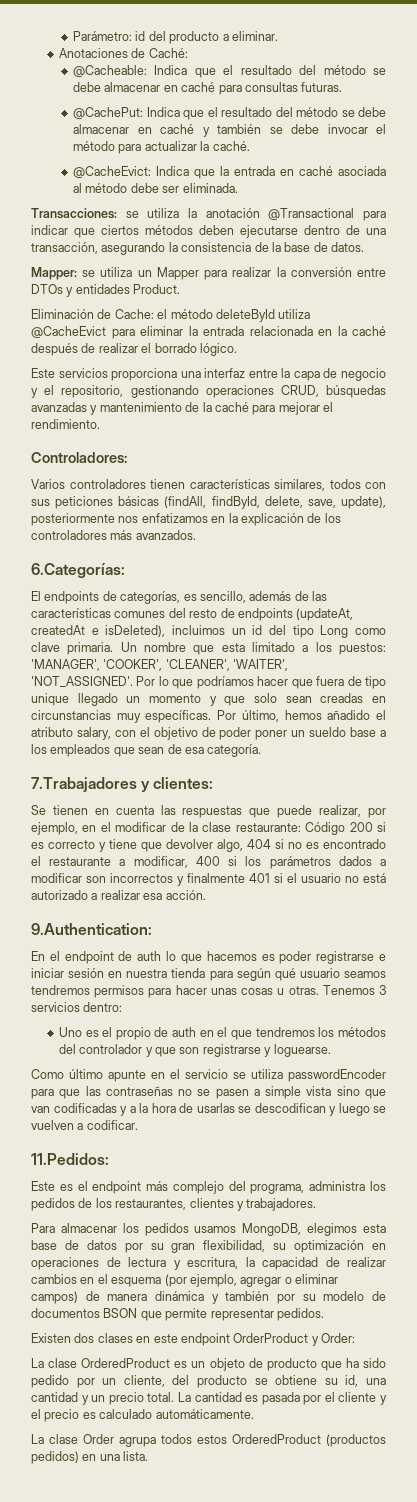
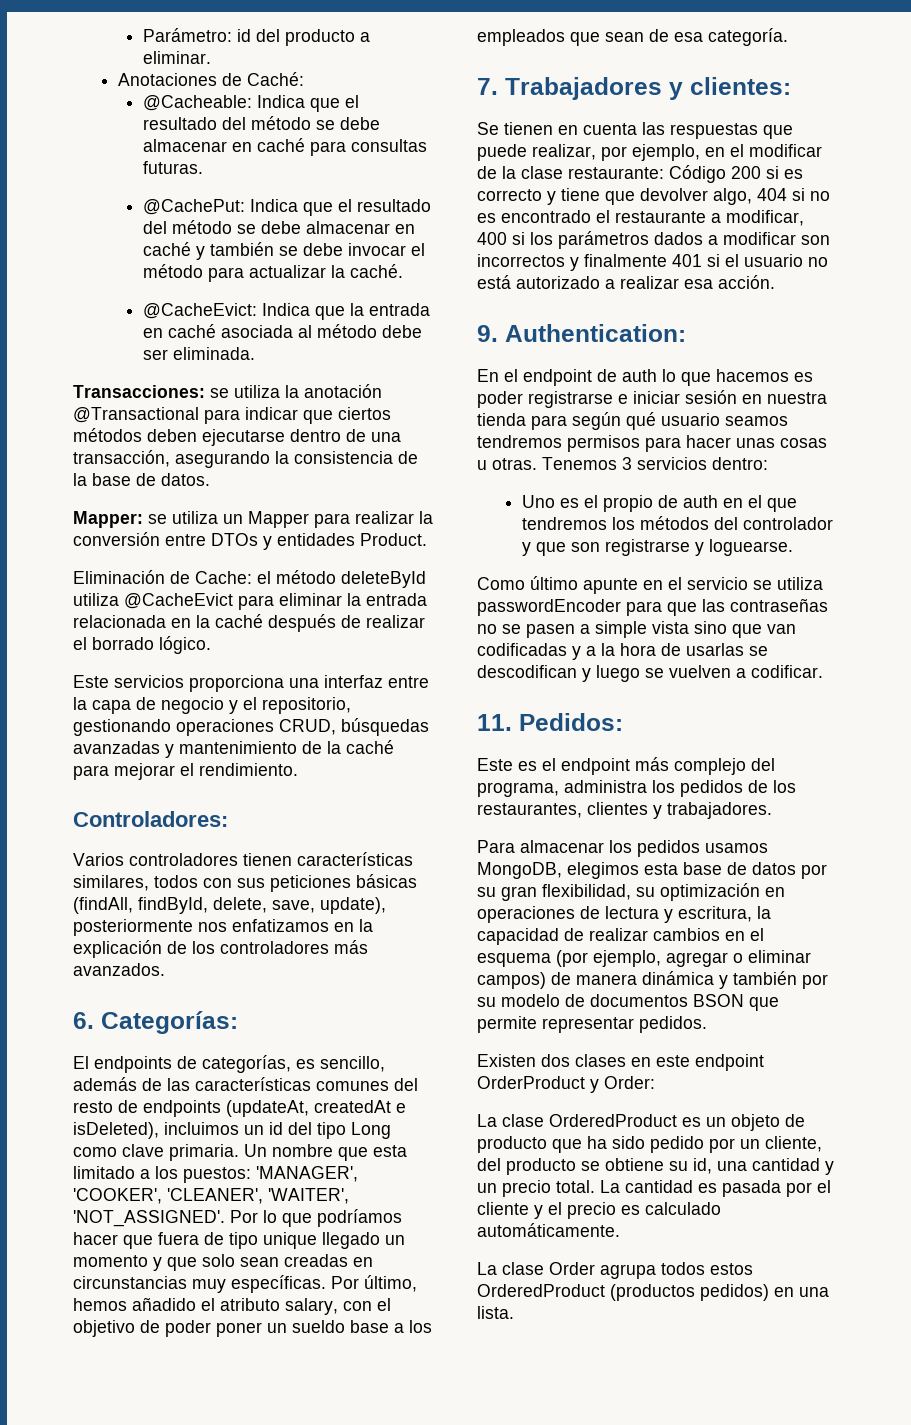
- 6.Categorías:
+ 6. Categorías:
- 7.Trabajadores y clientes:
+ 7. Trabajadores y clientes:
- 9.Authentication:
+ 9. Authentication:
- 11.Pedidos:
+ 11. Pedidos:

